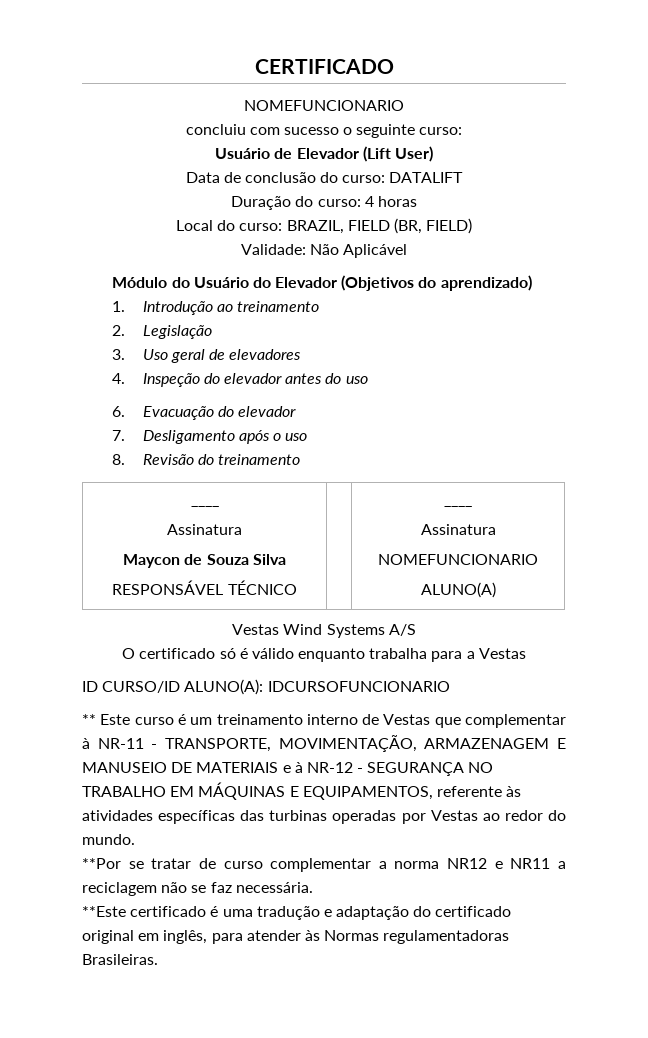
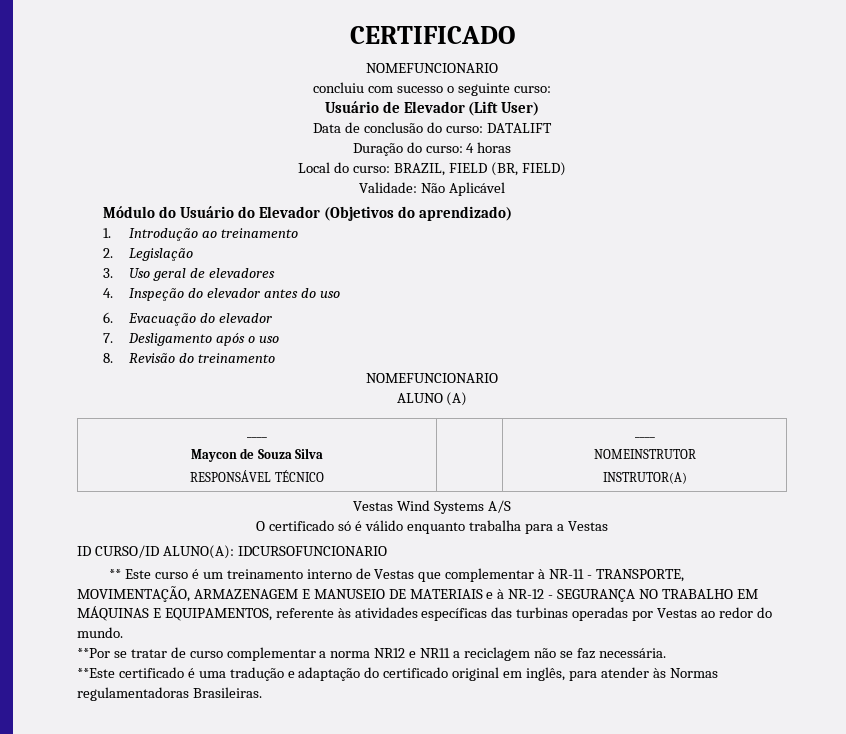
  8. Revisão do treinamento
+ NOMEFUNCIONARIO
+ ALUNO (A)
  ____
- Assinatura
  Maycon de Souza Silva
  RESPONSÁVEL TÉCNICO | | ____
- Assinatura
- NOMEFUNCIONARIO
- ALUNO(A)
+ NOMEINSTRUTOR
+ INSTRUTOR(A)

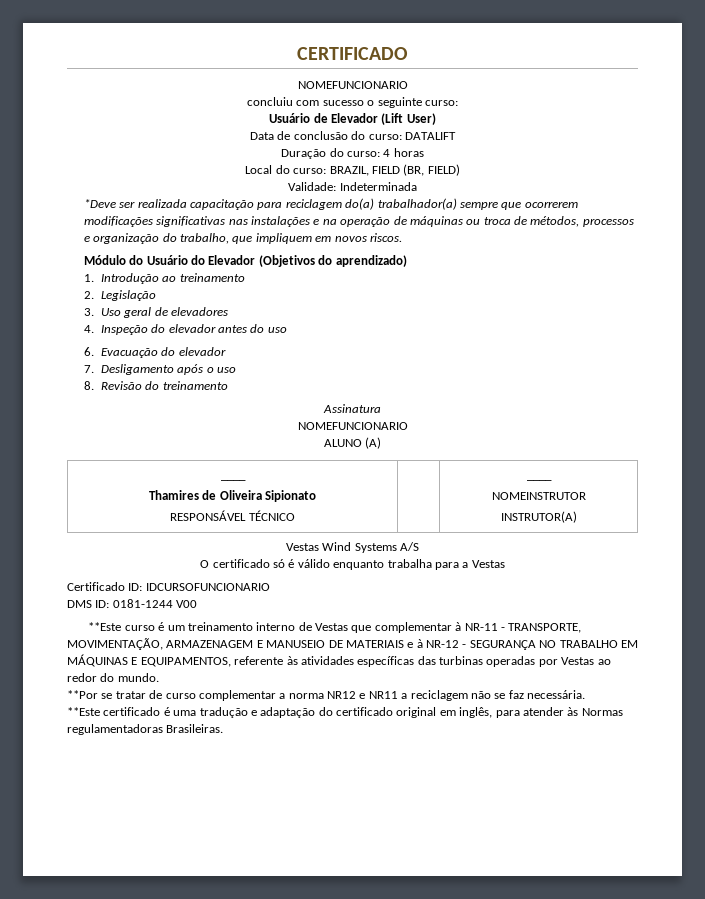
- Validade: Não Aplicável
+ Validade: Indeterminada
+ *Deve ser realizada capacitação para reciclagem do(a) trabalhador(a) sempre que ocorrerem modificações significativas nas instalações e na operação de máquinas ou troca de métodos, processos e organização do trabalho, que impliquem em novos riscos.
+ Assinatura
  ALUNO (A)
  ____
- Maycon de Souza Silva
+ Thamires de Oliveira Sipionato
- ID CURSO/ID ALUNO(A): IDCURSOFUNCIONARIO
- ** Este curso é um treinamento interno de Vestas que complementar à NR-11 - TRANSPORTE, MOVIMENTAÇÃO, ARMAZENAGEM E MANUSEIO DE MATERIAIS e à NR-12 - SEGURANÇA NO TRABALHO EM MÁQUINAS E EQUIPAMENTOS, referente às atividades específicas das turbinas operadas por Vestas ao redor do mundo.
+ Certificado ID: IDCURSOFUNCIONARIO
+ DMS ID: 0181-1244 V00
+ **Este curso é um treinamento interno de Vestas que complementar à NR-11 - TRANSPORTE, MOVIMENTAÇÃO, ARMAZENAGEM E MANUSEIO DE MATERIAIS e à NR-12 - SEGURANÇA NO TRABALHO EM MÁQUINAS E EQUIPAMENTOS, referente às atividades específicas das turbinas operadas por Vestas ao redor do mundo.

